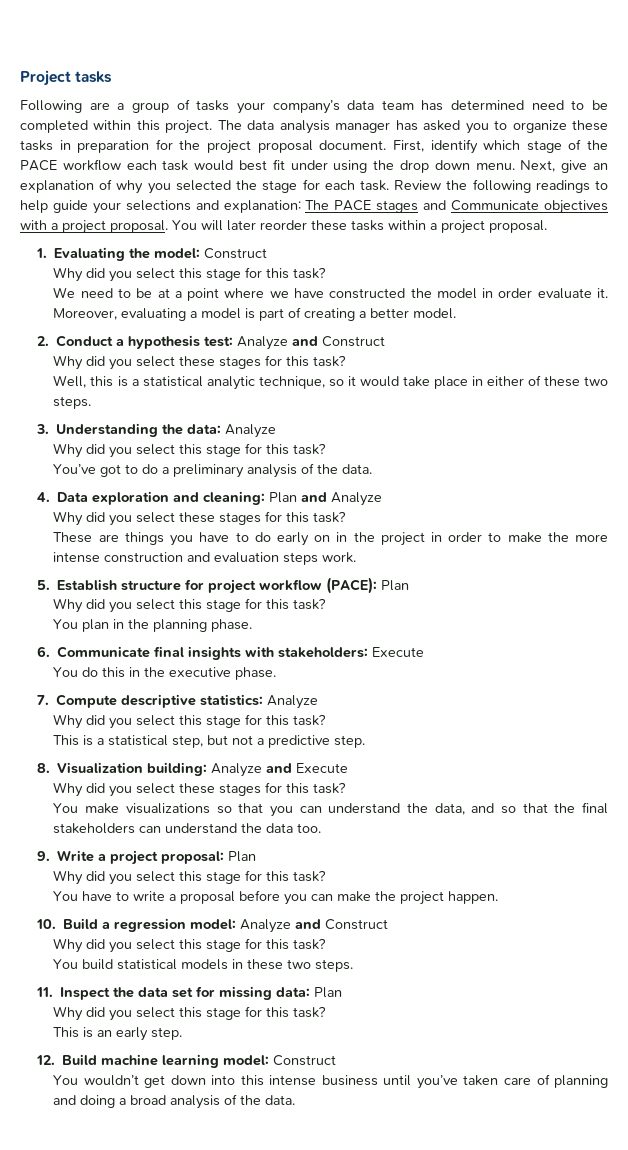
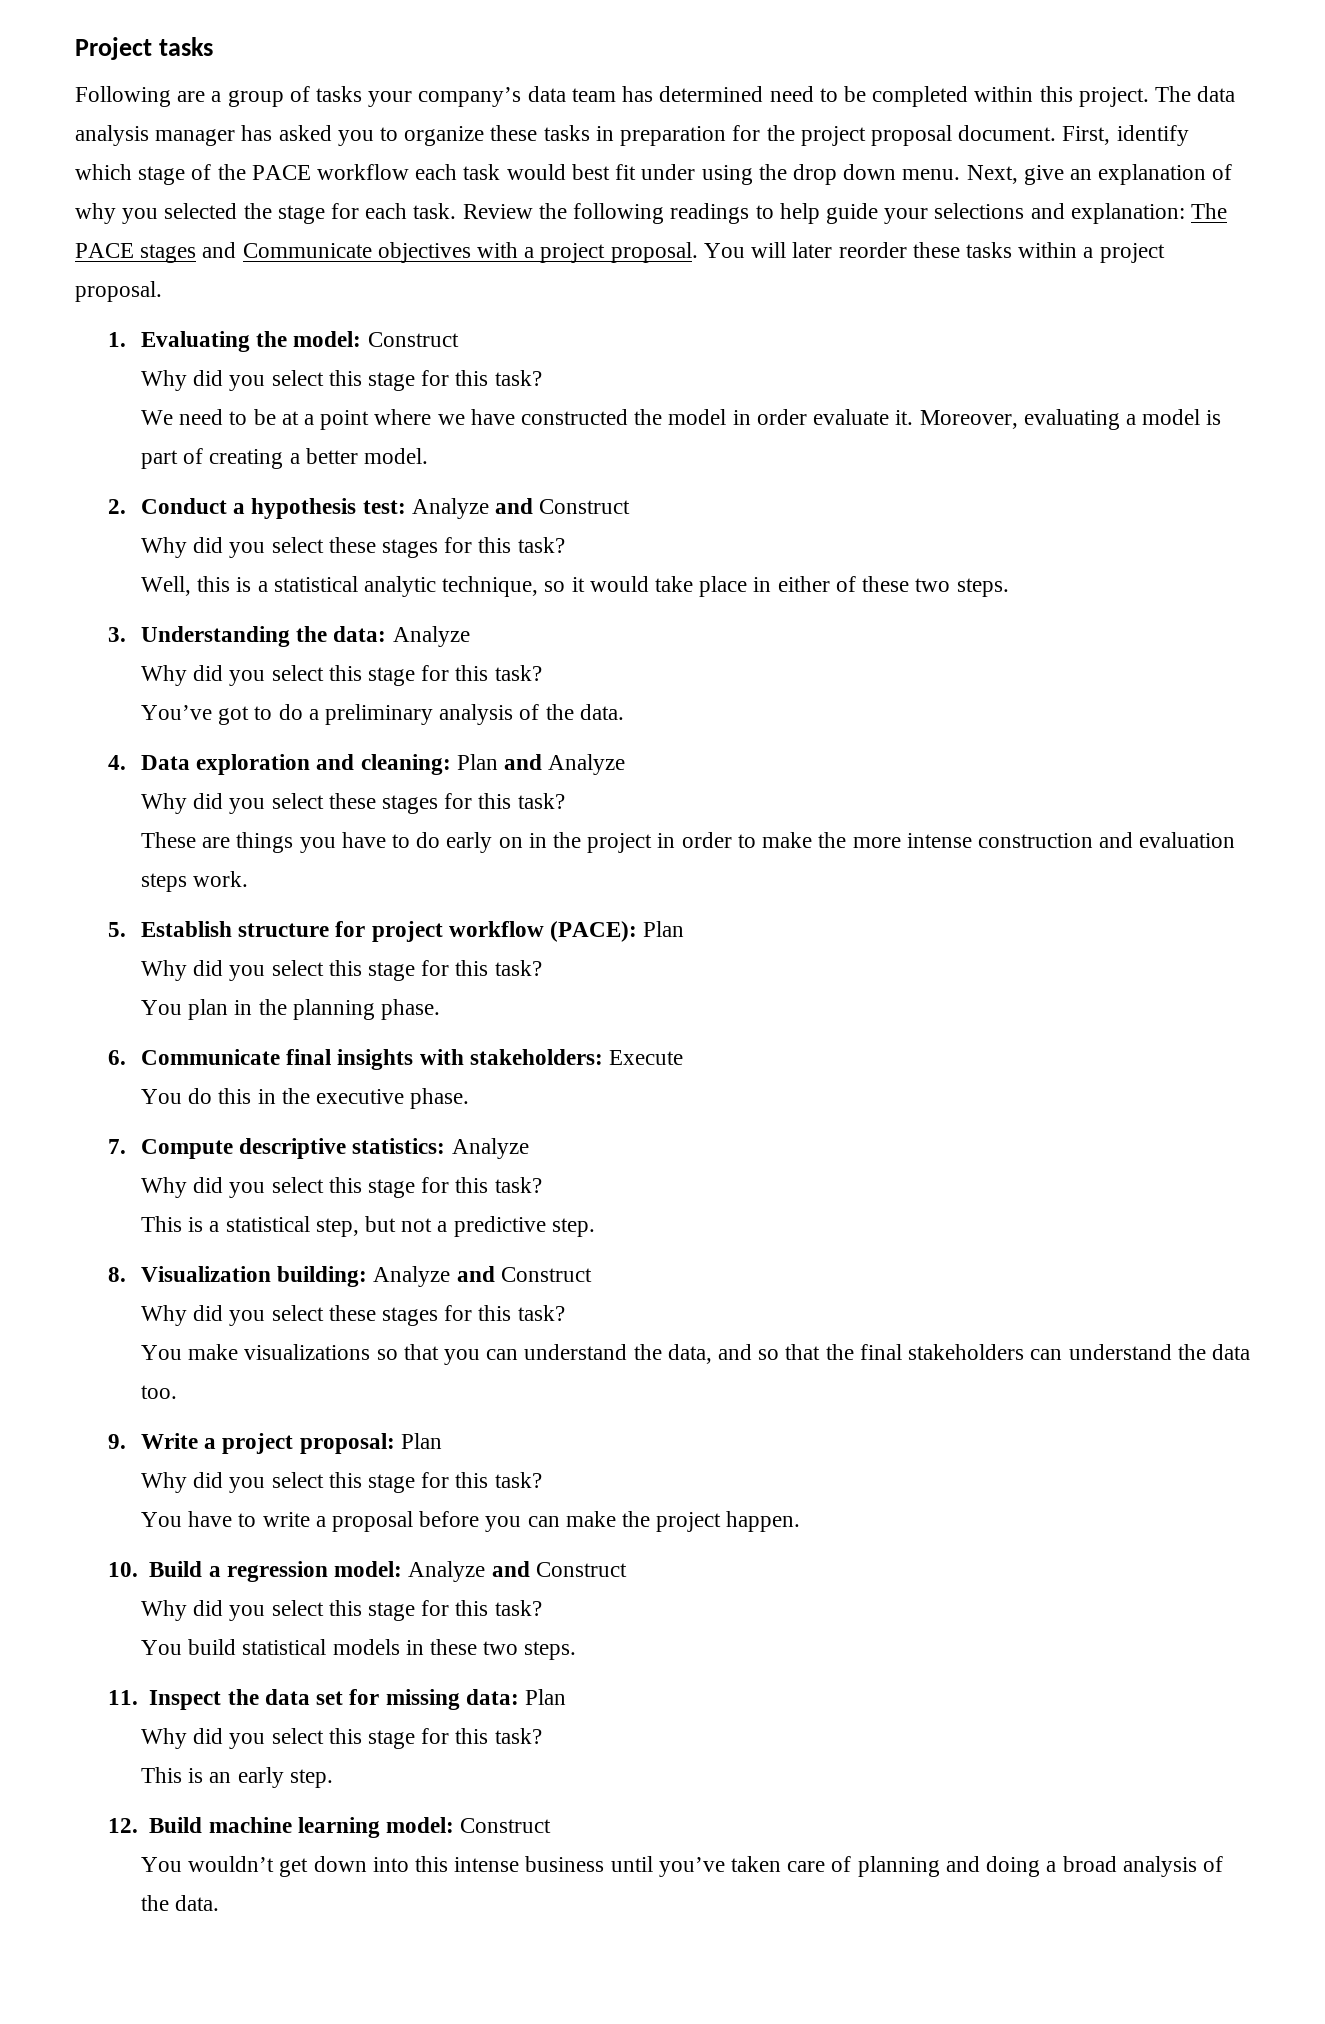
- 8. Visualization building: Analyze and Execute
+ 8. Visualization building: Analyze and Construct

